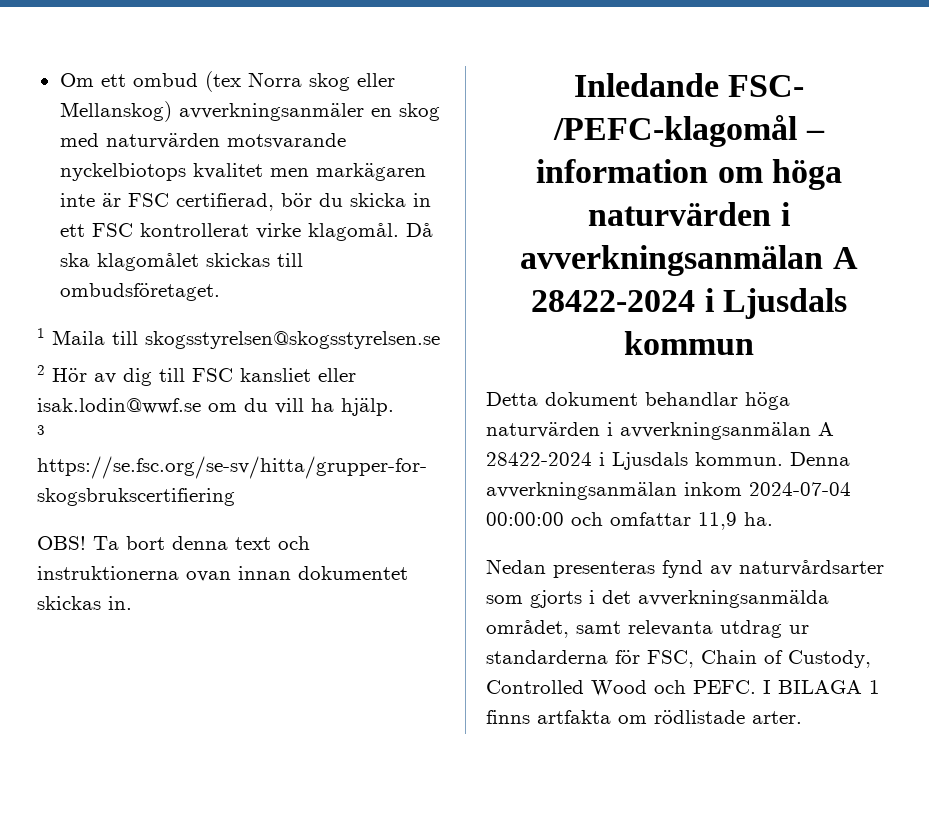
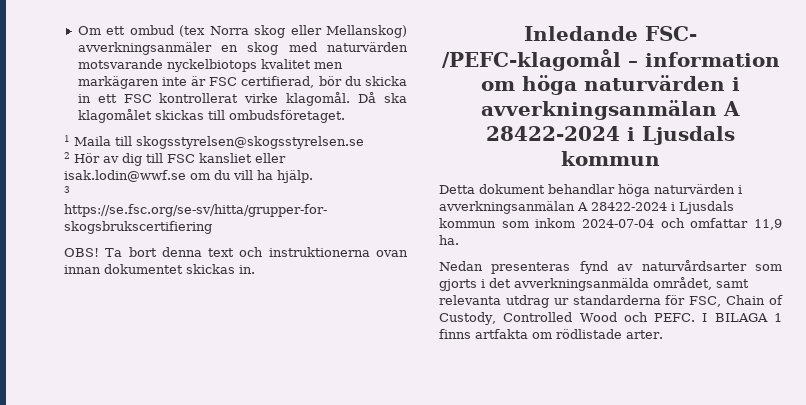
- Detta dokument behandlar höga naturvärden i avverkningsanmälan A 28422-2024 i Ljusdals kommun. Denna avverkningsanmälan inkom 2024-07-04 00:00:00 och omfattar 11,9 ha.
+ Detta dokument behandlar höga naturvärden i avverkningsanmälan A 28422-2024 i Ljusdals kommun som inkom 2024-07-04 och omfattar 11,9 ha.

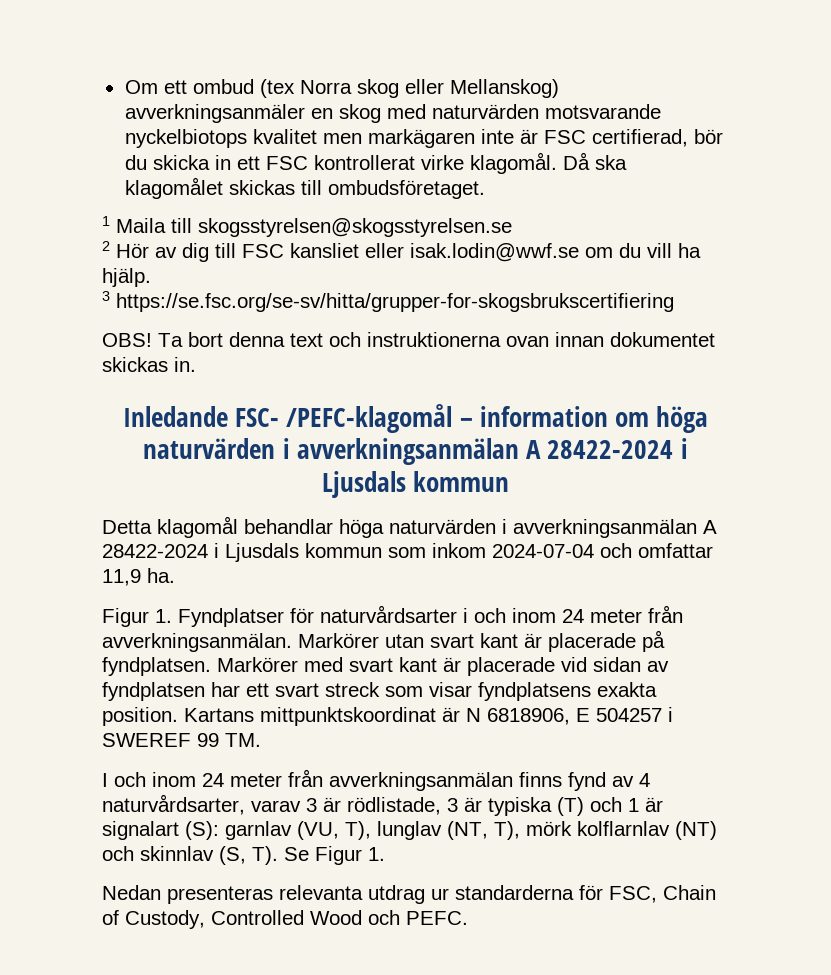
- Detta dokument behandlar höga naturvärden i avverkningsanmälan A 28422-2024 i Ljusdals kommun som inkom 2024-07-04 och omfattar 11,9 ha.
+ Detta klagomål behandlar höga naturvärden i avverkningsanmälan A 28422-2024 i Ljusdals kommun som inkom 2024-07-04 och omfattar 11,9 ha.
- Nedan presenteras fynd av naturvårdsarter som gjorts i det avverkningsanmälda området, samt relevanta utdrag ur standarderna för FSC, Chain of Custody, Controlled Wood och PEFC. I BILAGA 1 finns artfakta om rödlistade arter.
+ Figur 1. Fyndplatser för naturvårdsarter i och inom 24 meter från avverkningsanmälan. Markörer utan svart kant är placerade på fyndplatsen. Markörer med svart kant är placerade vid sidan av fyndplatsen har ett svart streck som visar fyndplatsens exakta position. Kartans mittpunktskoordinat är N 6818906, E 504257 i SWEREF 99 TM.
+ I och inom 24 meter från avverkningsanmälan finns fynd av 4 naturvårdsarter, varav 3 är rödlistade, 3 är typiska (T) och 1 är signalart (S): garnlav (VU, T), lunglav (NT, T), mörk kolflarnlav (NT) och skinnlav (S, T). Se Figur 1.
+ Nedan presenteras relevanta utdrag ur standarderna för FSC, Chain of Custody, Controlled Wood och PEFC.

